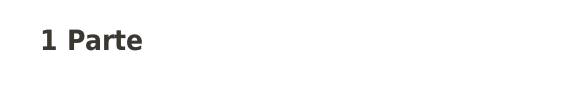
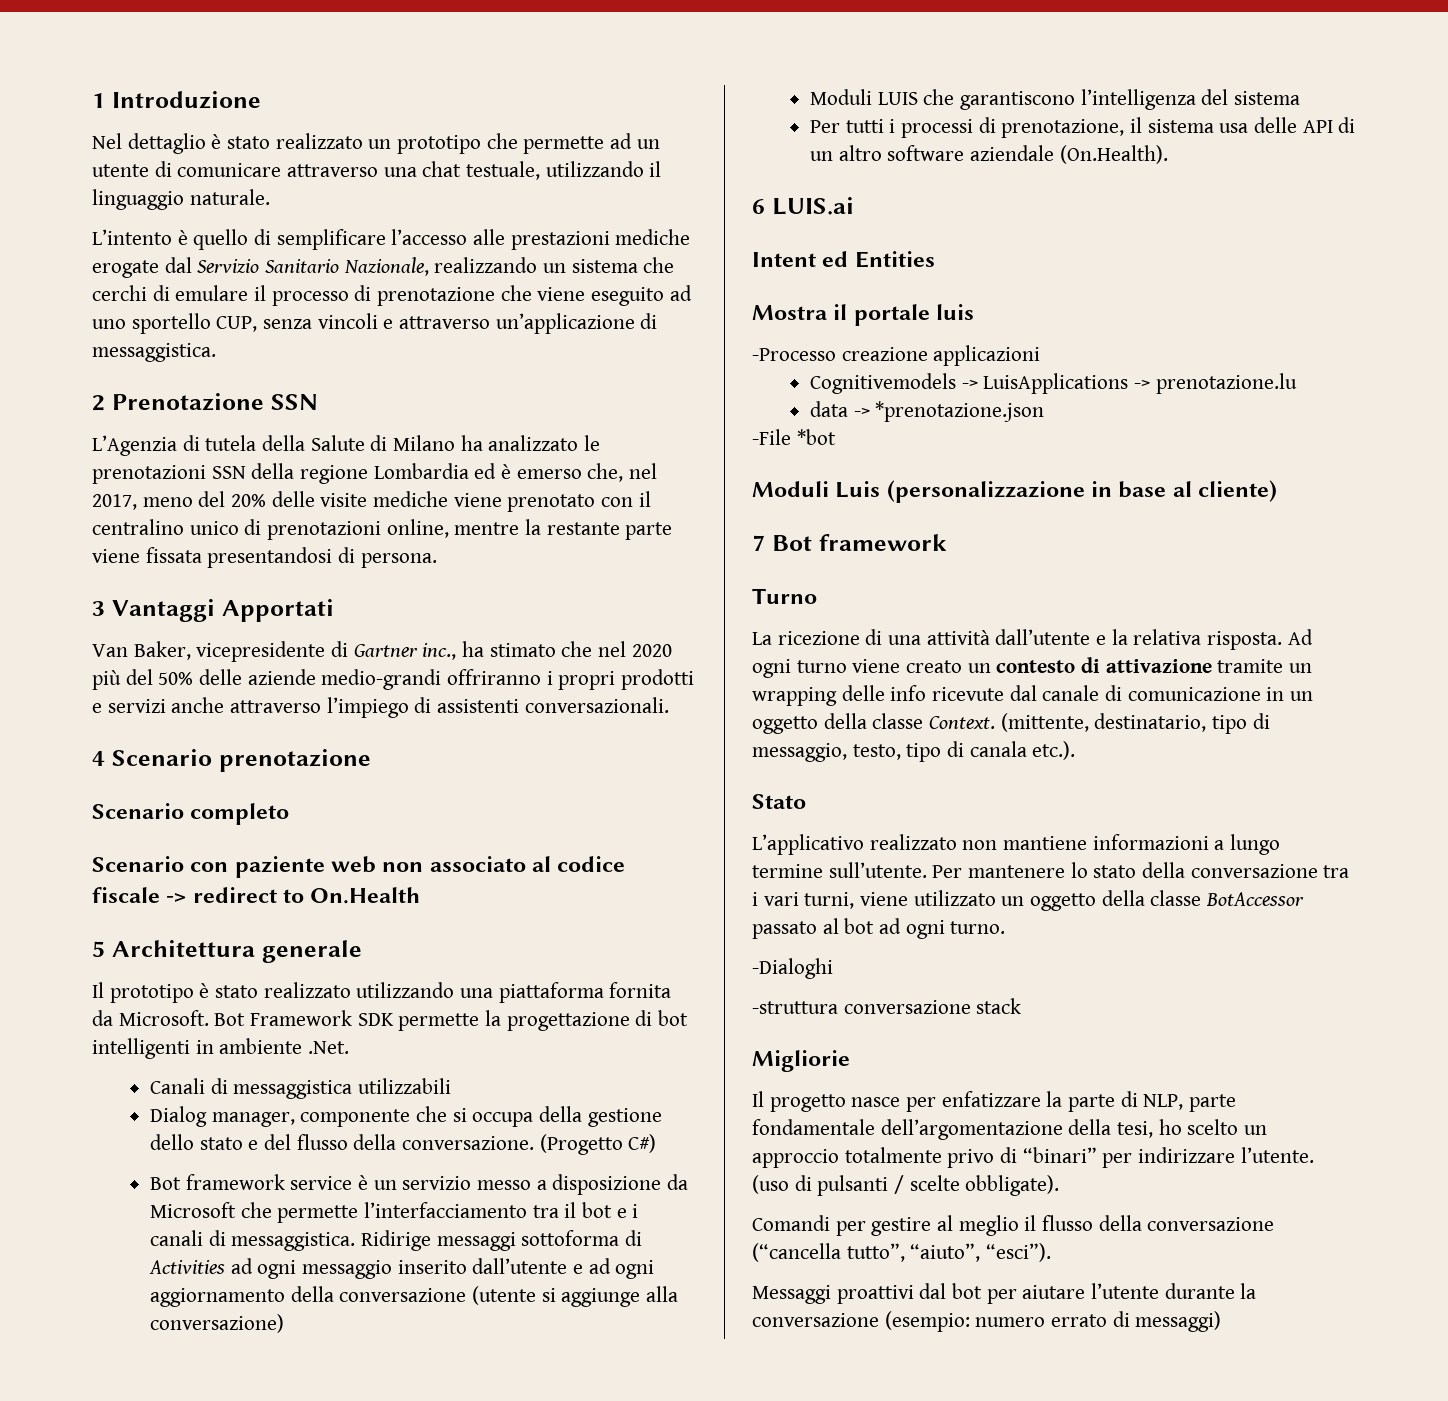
- 1 Parte
+ 1 Introduzione
+ Nel dettaglio è stato realizzato un prototipo che permette ad un utente di comunicare attraverso una chat testuale, utilizzando il linguaggio naturale.
+ L’intento è quello di semplificare l’accesso alle prestazioni mediche erogate dal Servizio Sanitario Nazionale, realizzando un sistema che cerchi di emulare il processo di prenotazione che viene eseguito ad uno sportello CUP, senza vincoli e attraverso un’applicazione di messaggistica.
+ 2 Prenotazione SSN
+ L’Agenzia di tutela della Salute di Milano ha analizzato le prenotazioni SSN della regione Lombardia ed è emerso che, nel 2017, meno del 20% delle visite mediche viene prenotato con il centralino unico di prenotazioni online, mentre la restante parte viene fissata presentandosi di persona.
+ 3 Vantaggi Apportati
+ Van Baker, vicepresidente di Gartner inc., ha stimato che nel 2020 più del 50% delle aziende medio-grandi offriranno i propri prodotti e servizi anche attraverso l’impiego di assistenti conversazionali.
+ 4 Scenario prenotazione
+ Scenario completo
+ Scenario con paziente web non associato al codice fiscale -> redirect to On.Health
+ 5 Architettura generale
+ Il prototipo è stato realizzato utilizzando una piattaforma fornita da Microsoft. Bot Framework SDK permette la progettazione di bot intelligenti in ambiente .Net.
+ Canali di messaggistica utilizzabili
+ Dialog manager, componente che si occupa della gestione dello stato e del flusso della conversazione. (Progetto C#)
+ Bot framework service è un servizio messo a disposizione da Microsoft che permette l’interfacciamento tra il bot e i canali di messaggistica. Ridirige messaggi sottoforma di Activities ad ogni messaggio inserito dall’utente e ad ogni aggiornamento della conversazione (utente si aggiunge alla conversazione)
+ Moduli LUIS che garantiscono l’intelligenza del sistema
+ Per tutti i processi di prenotazione, il sistema usa delle API di un altro software aziendale (On.Health).
+ 6 LUIS.ai
+ Intent ed Entities
+ Mostra il portale luis
+ -Processo creazione applicazioni
+ Cognitivemodels -> LuisApplications -> prenotazione.lu
+ data -> *prenotazione.json
+ -File *bot
+ Moduli Luis (personalizzazione in base al cliente)
+ 7 Bot framework
+ Turno
+ La ricezione di una attività dall’utente e la relativa risposta. Ad ogni turno viene creato un contesto di attivazione tramite un wrapping delle info ricevute dal canale di comunicazione in un oggetto della classe Context. (mittente, destinatario, tipo di messaggio, testo, tipo di canala etc.).
+ Stato
+ L’applicativo realizzato non mantiene informazioni a lungo termine sull’utente. Per mantenere lo stato della conversazione tra i vari turni, viene utilizzato un oggetto della classe BotAccessor passato al bot ad ogni turno.
+ -Dialoghi
+ -struttura conversazione stack
+ Migliorie
+ Il progetto nasce per enfatizzare la parte di NLP, parte fondamentale dell’argomentazione della tesi, ho scelto un approccio totalmente privo di “binari” per indirizzare l’utente. (uso di pulsanti / scelte obbligate).
+ Comandi per gestire al meglio il flusso della conversazione (“cancella tutto”, “aiuto”, “esci”).
+ Messaggi proattivi dal bot per aiutare l’utente durante la conversazione (esempio: numero errato di messaggi)

